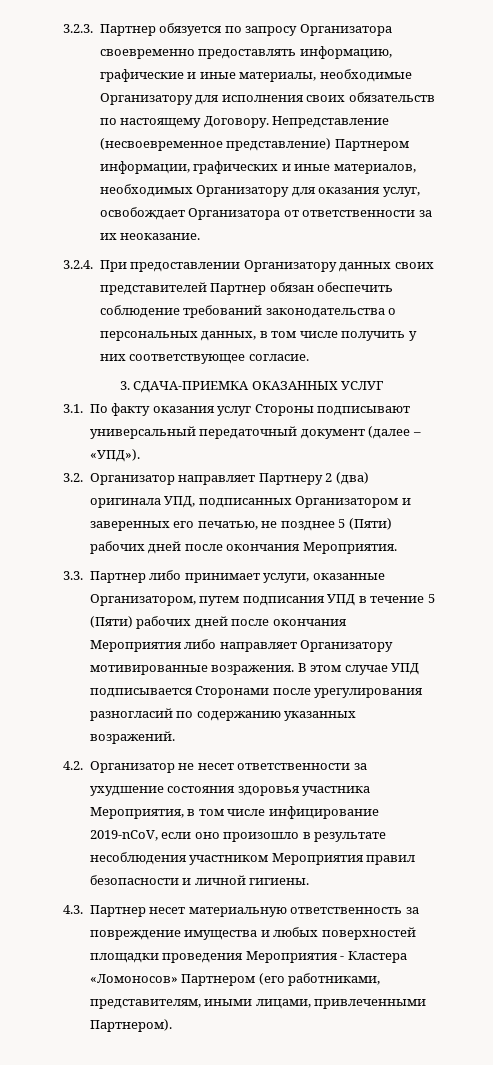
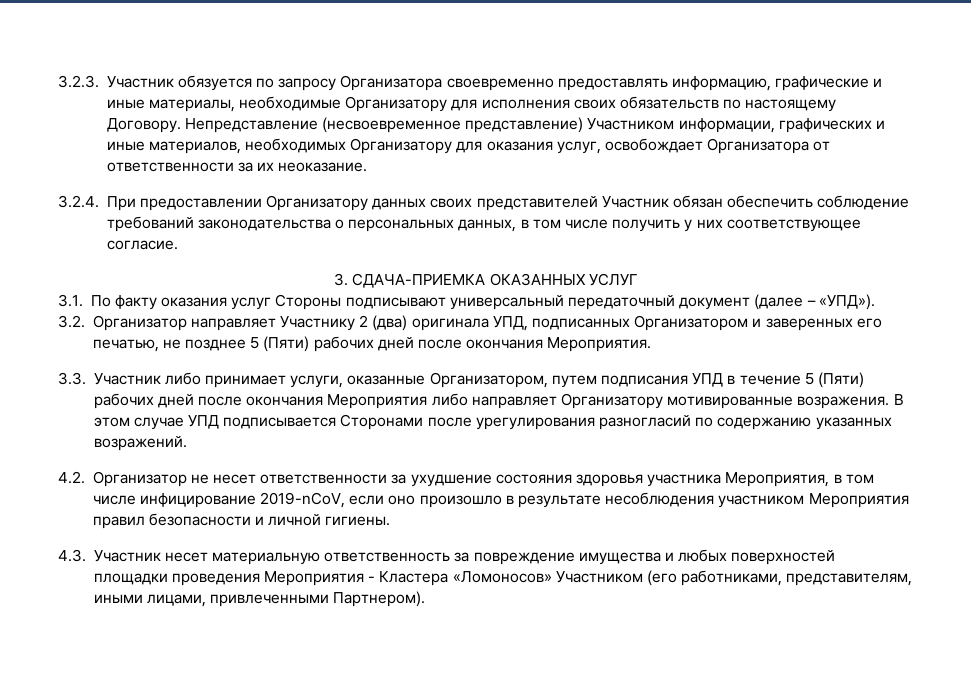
- 3.2.3. Партнер обязуется по запросу Организатора своевременно предоставлять информацию, графические и иные материалы, необходимые Организатору для исполнения своих обязательств по настоящему Договору.
+ 3.2.3. Участник обязуется по запросу Организатора своевременно предоставлять информацию, графические и иные материалы, необходимые Организатору для исполнения своих обязательств по настоящему Договору.
- Непредставление (несвоевременное представление) Партнером информации, графических и иные материалов, необходимых Организатору для оказания услуг, освобождает Организатора от ответственности за их неоказание.
+ Непредставление (несвоевременное представление) Участником информации, графических и иные материалов, необходимых Организатору для оказания услуг, освобождает Организатора от ответственности за их неоказание.
- 3.2.4. При предоставлении Организатору данных своих представителей Партнер обязан обеспечить соблюдение требований законодательства о персональных данных, в том числе получить у них соответствующее согласие.
+ 3.2.4. При предоставлении Организатору данных своих представителей Участник обязан обеспечить соблюдение требований законодательства о персональных данных, в том числе получить у них соответствующее согласие.
- 3.2. Организатор направляет Партнеру 2 (два) оригинала УПД, подписанных Организатором и заверенных его печатью, не позднее 5 (Пяти) рабочих дней после окончания Мероприятия.
+ 3.2. Организатор направляет Участнику 2 (два) оригинала УПД, подписанных Организатором и заверенных его печатью, не позднее 5 (Пяти) рабочих дней после окончания Мероприятия.
- 3.3. Партнер либо принимает услуги, оказанные Организатором, путем подписания УПД в течение 5 (Пяти) рабочих дней после окончания Мероприятия либо направляет Организатору мотивированные возражения.
+ 3.3. Участник либо принимает услуги, оказанные Организатором, путем подписания УПД в течение 5 (Пяти) рабочих дней после окончания Мероприятия либо направляет Организатору мотивированные возражения.
- 4.3. Партнер несет материальную ответственность за повреждение имущества и любых поверхностей площадки проведения Мероприятия - Кластера «Ломоносов» Партнером (его работниками, представителям, иными лицами, привлеченными Партнером).
+ 4.3. Участник несет материальную ответственность за повреждение имущества и любых поверхностей площадки проведения Мероприятия - Кластера «Ломоносов» Участником (его работниками, представителям, иными лицами, привлеченными Партнером).

